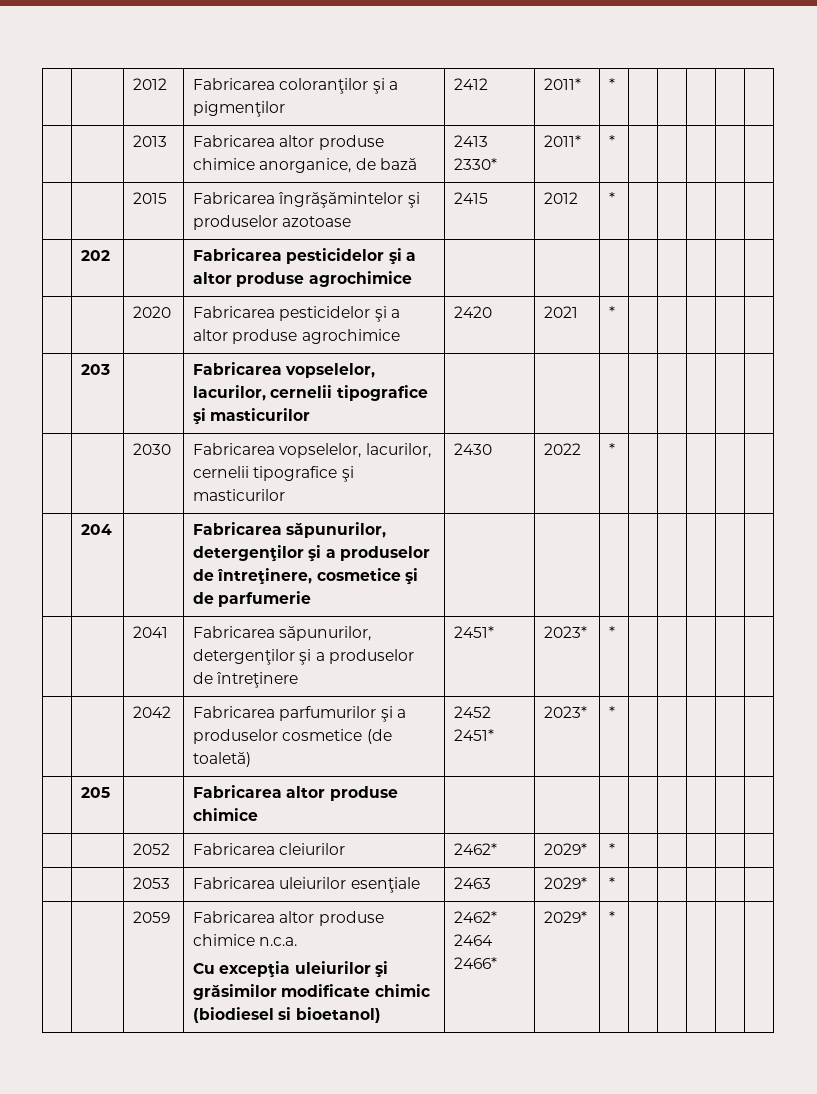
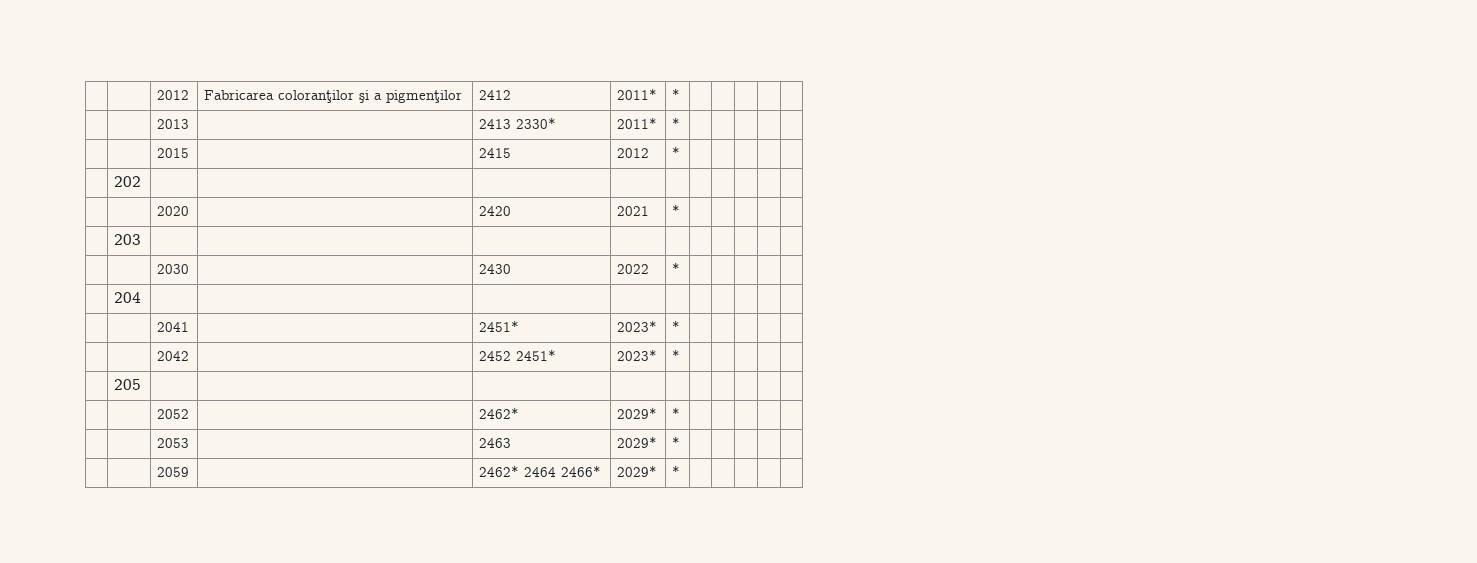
- | | 2013 | Fabricarea altor produse chimice anorganice, de bază | 2413 2330* | 2011* | * | | | | |
+ | | 2013 | | 2413 2330* | 2011* | * | | | | |
- | | 2015 | Fabricarea îngrăşămintelor şi produselor azotoase | 2415 | 2012 | * | | | | |
+ | | 2015 | | 2415 | 2012 | * | | | | |
- | 202 | | Fabricarea pesticidelor şi a altor produse agrochimice | | | | | | | |
- | | 2020 | Fabricarea pesticidelor şi a altor produse agrochimice | 2420 | 2021 | * | | | | |
- | 203 | | Fabricarea vopselelor, lacurilor, cernelii tipografice şi masticurilor | | | | | | | |
- | | 2030 | Fabricarea vopselelor, lacurilor, cernelii tipografice şi masticurilor | 2430 | 2022 | * | | | | |
- | 204 | | Fabricarea săpunurilor, detergenţilor şi a produselor de întreţinere, cosmetice şi de parfumerie | | | | | | | |
- | | 2041 | Fabricarea săpunurilor, detergenţilor şi a produselor de întreţinere | 2451* | 2023* | * | | | | |
- | | 2042 | Fabricarea parfumurilor şi a produselor cosmetice (de toaletă) | 2452 2451* | 2023* | * | | | | |
+ | 202 | | | | | | | | | |
+ | | 2020 | | 2420 | 2021 | * | | | | |
+ | 203 | | | | | | | | | |
+ | | 2030 | | 2430 | 2022 | * | | | | |
+ | 204 | | | | | | | | | |
+ | | 2041 | | 2451* | 2023* | * | | | | |
+ | | 2042 | | 2452 2451* | 2023* | * | | | | |
- | 205 | | Fabricarea altor produse chimice | | | | | | | |
+ | 205 | | | | | | | | | |
- | | 2052 | Fabricarea cleiurilor | 2462* | 2029* | * | | | | |
+ | | 2052 | | 2462* | 2029* | * | | | | |
- | | 2053 | Fabricarea uleiurilor esenţiale | 2463 | 2029* | * | | | | |
+ | | 2053 | | 2463 | 2029* | * | | | | |
- | | 2059 | Fabricarea altor produse chimice n.c.a.
- Cu excepţia uleiurilor şi grăsimilor modificate chimic (biodiesel si bioetanol) | 2462* 2464 2466* | 2029* | * | | | | |
+ | | 2059 | | 2462* 2464 2466* | 2029* | * | | | | |

